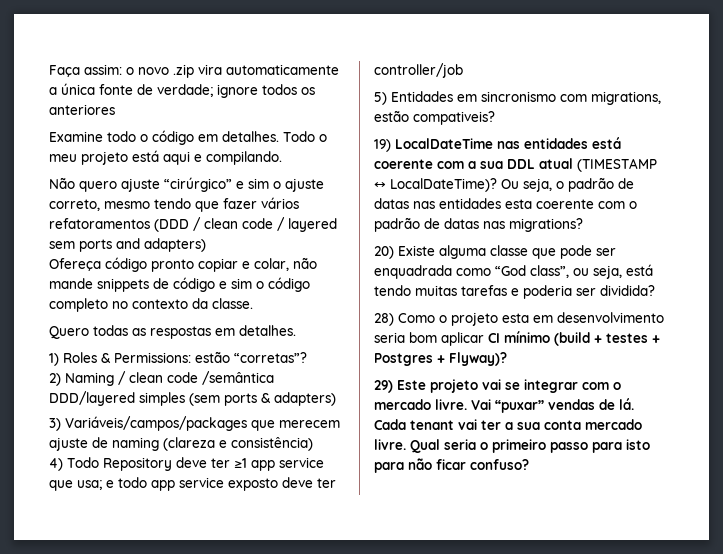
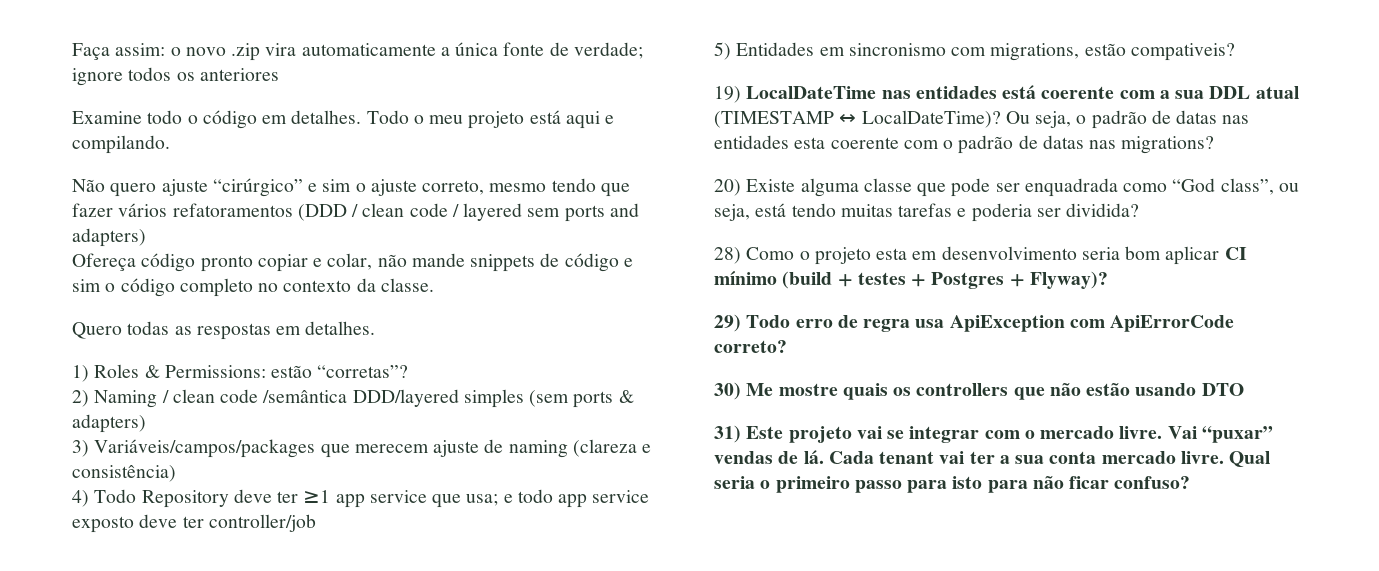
- 29) Este projeto vai se integrar com o mercado livre.
+ 29) Todo erro de regra usa ApiException com ApiErrorCode correto?
+ 30) Me mostre quais os controllers que não estão usando DTO
+ 31) Este projeto vai se integrar com o mercado livre.

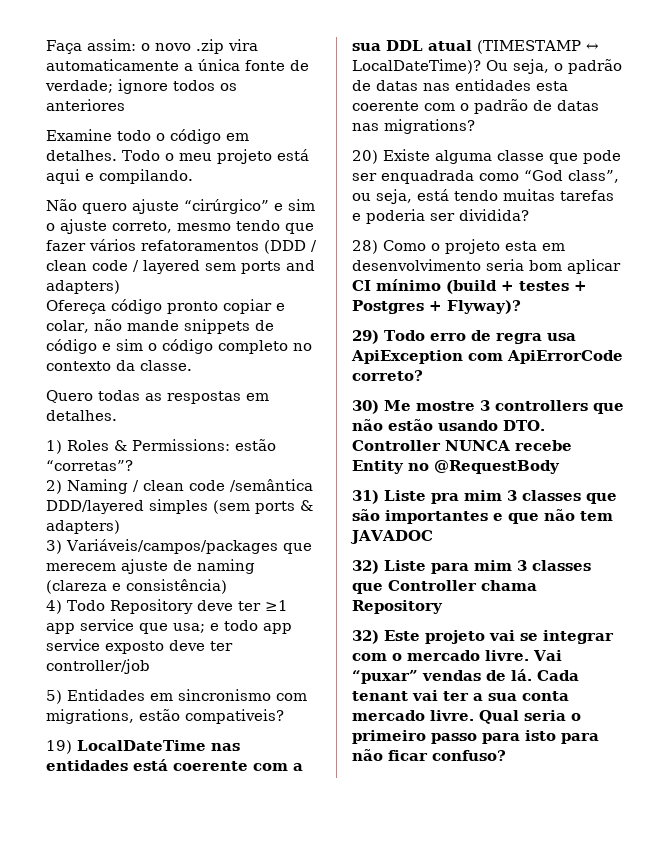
- 30) Me mostre quais os controllers que não estão usando DTO
- 31) Este projeto vai se integrar com o mercado livre.
+ 30) Me mostre 3 controllers que não estão usando DTO. Controller NUNCA recebe Entity no @RequestBody
+ 31) Liste pra mim 3 classes que são importantes e que não tem JAVADOC
+ 32) Liste para mim 3 classes que Controller chama Repository
+ 32) Este projeto vai se integrar com o mercado livre.

